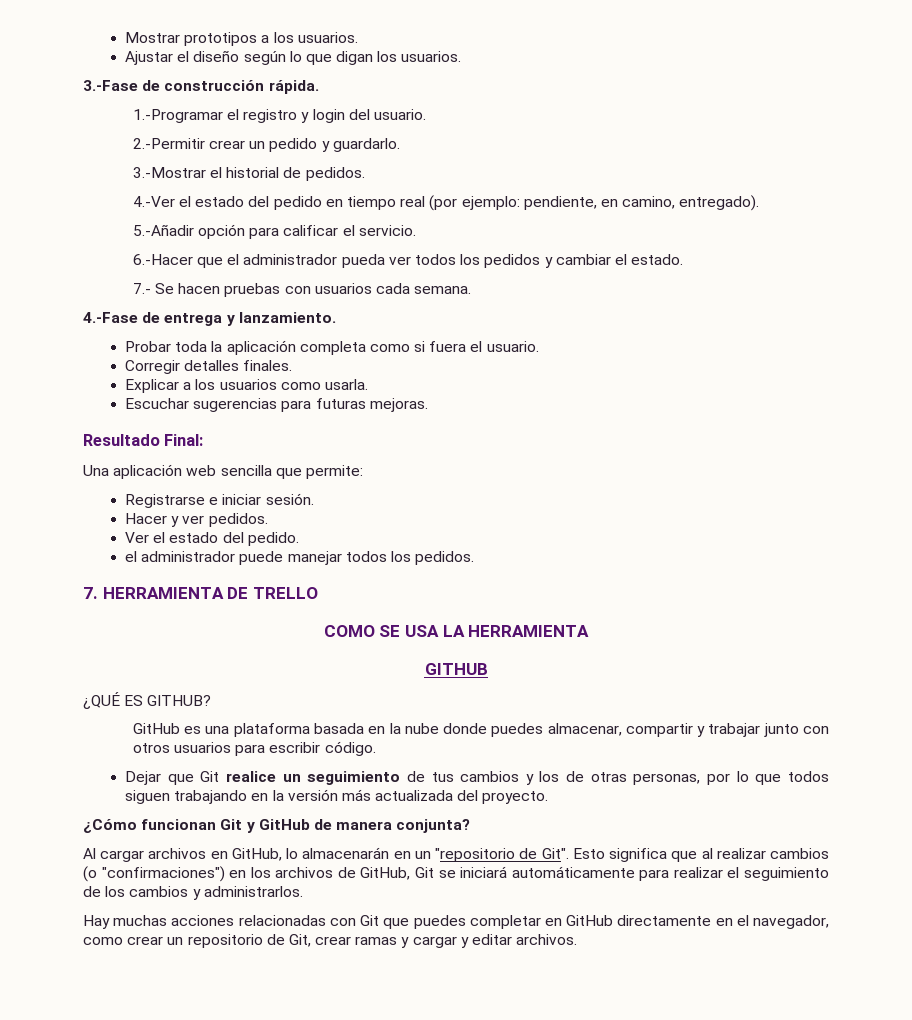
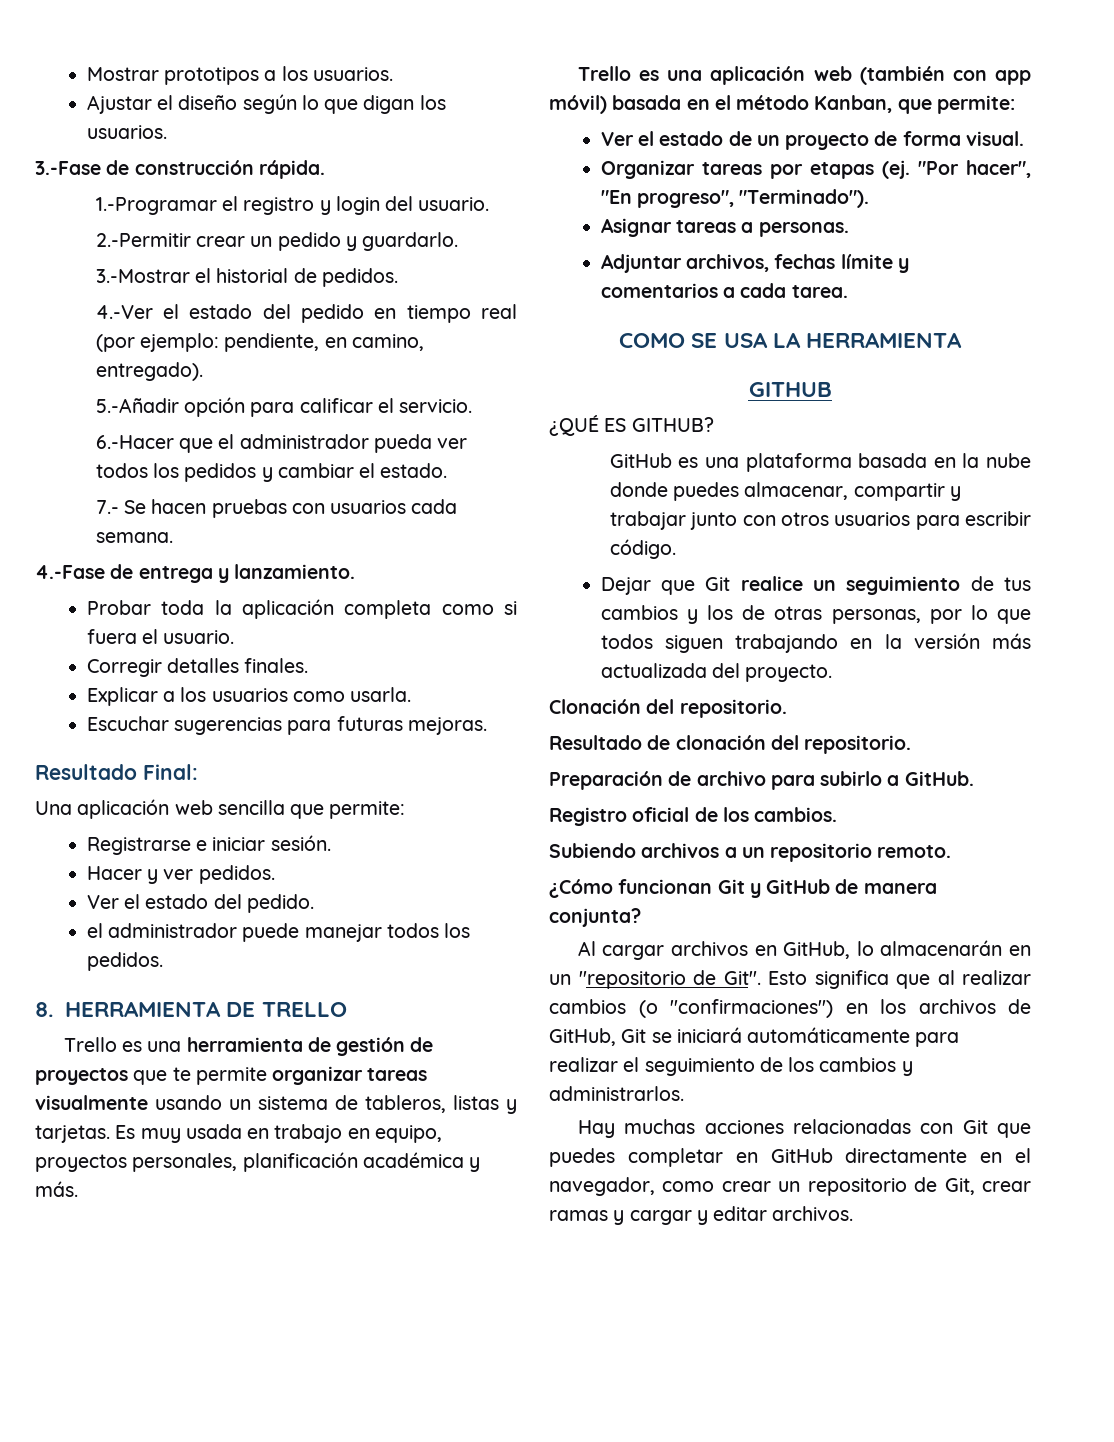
- 7. HERRAMIENTA DE TRELLO
+ 8. HERRAMIENTA DE TRELLO
+ Trello es una herramienta de gestión de proyectos que te permite organizar tareas visualmente usando un sistema de tableros, listas y tarjetas. Es muy usada en trabajo en equipo, proyectos personales, planificación académica y más.
+ Trello es una aplicación web (también con app móvil) basada en el método Kanban, que permite:
+ Ver el estado de un proyecto de forma visual.
+ Organizar tareas por etapas (ej. "Por hacer", "En progreso", "Terminado").
+ Asignar tareas a personas.
+ Adjuntar archivos, fechas límite y comentarios a cada tarea.
+ Clonación del repositorio.
+ Resultado de clonación del repositorio.
+ Preparación de archivo para subirlo a GitHub.
+ Registro oficial de los cambios.
+ Subiendo archivos a un repositorio remoto.

